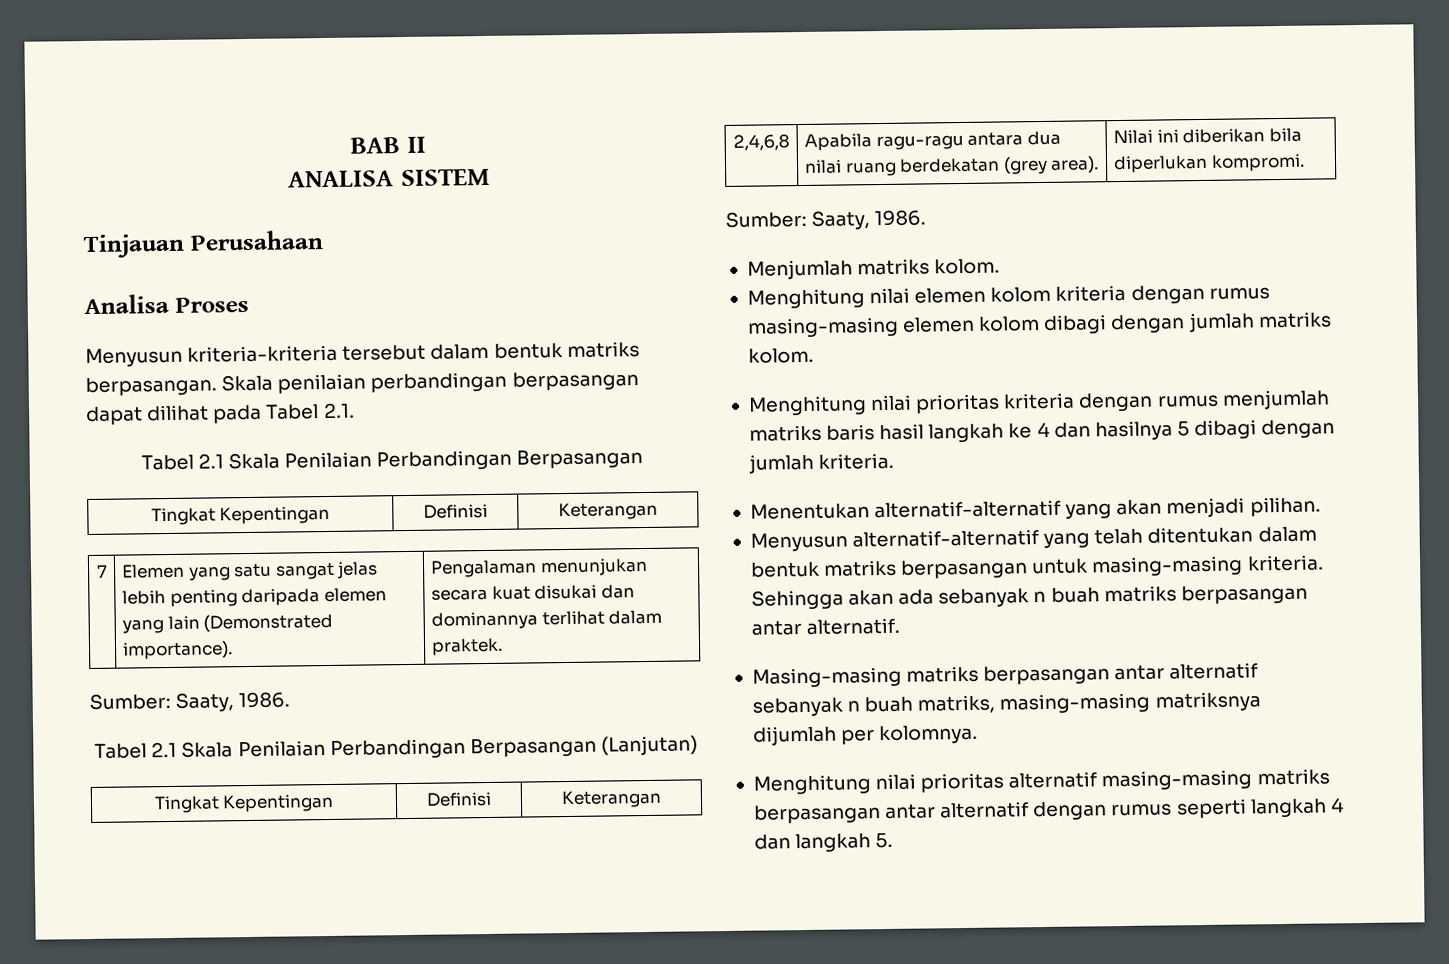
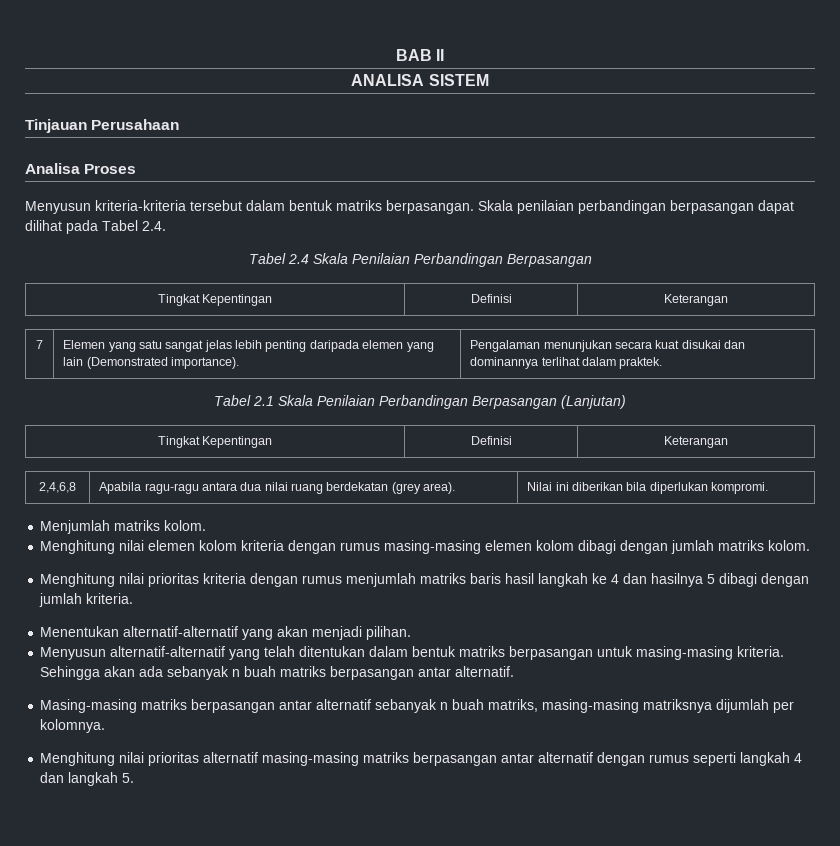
- Skala penilaian perbandingan berpasangan dapat dilihat pada Tabel 2.1.
- Tabel 2.1 Skala Penilaian Perbandingan Berpasangan
+ Skala penilaian perbandingan berpasangan dapat dilihat pada Tabel 2.4.
+ Tabel 2.4 Skala Penilaian Perbandingan Berpasangan
  7 | Elemen yang satu sangat jelas lebih penting daripada elemen yang lain (Demonstrated importance). | Pengalaman menunjukan secara kuat disukai dan dominannya terlihat dalam praktek.
- Sumber: Saaty, 1986.
  2,4,6,8 | Apabila ragu-ragu antara dua nilai ruang berdekatan (grey area). | Nilai ini diberikan bila diperlukan kompromi.
- Sumber: Saaty, 1986.

